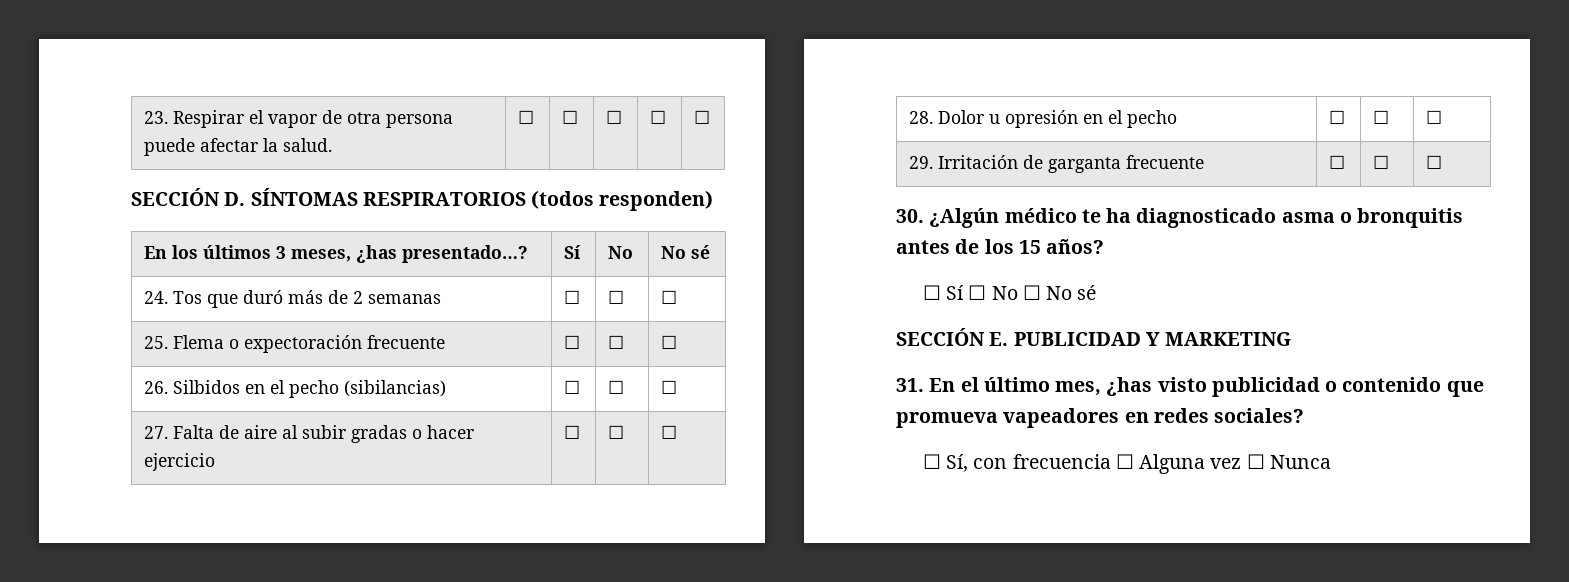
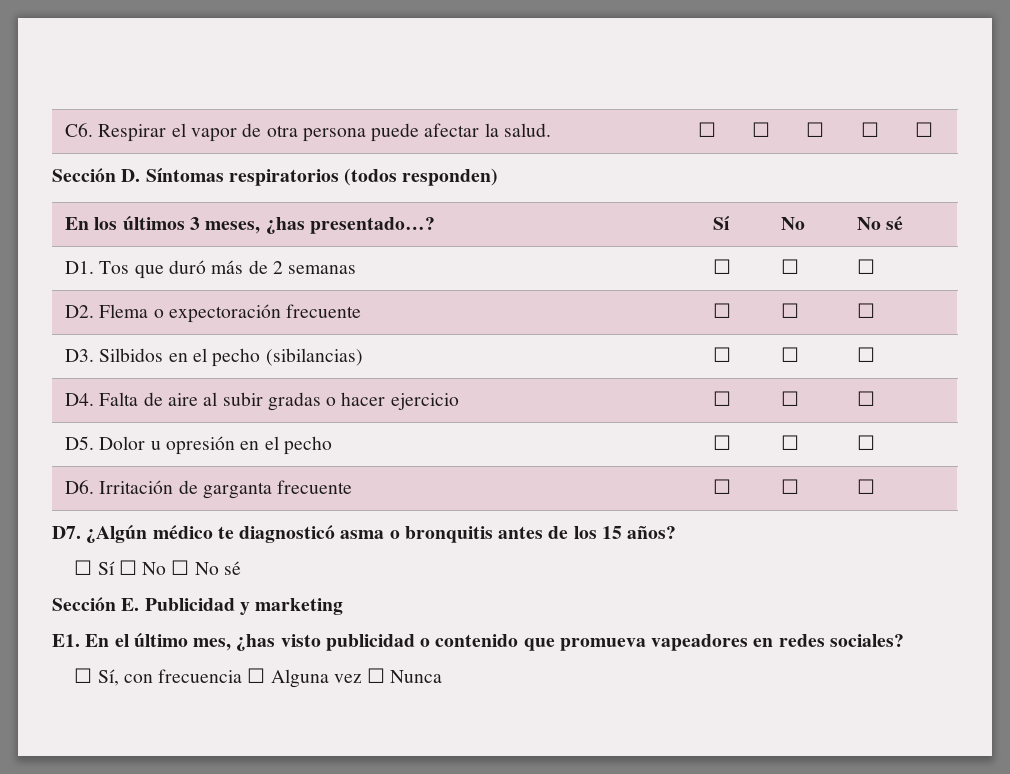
- 23. Respirar el vapor de otra persona puede afectar la salud. | ☐ | ☐ | ☐ | ☐ | ☐
+ C6. Respirar el vapor de otra persona puede afectar la salud. | ☐ | ☐ | ☐ | ☐ | ☐
- SECCIÓN D. SÍNTOMAS RESPIRATORIOS (todos responden)
+ Sección D. Síntomas respiratorios (todos responden)
- 24. Tos que duró más de 2 semanas | ☐ | ☐ | ☐
+ D1. Tos que duró más de 2 semanas | ☐ | ☐ | ☐
- 25. Flema o expectoración frecuente | ☐ | ☐ | ☐
+ D2. Flema o expectoración frecuente | ☐ | ☐ | ☐
- 26. Silbidos en el pecho (sibilancias) | ☐ | ☐ | ☐
+ D3. Silbidos en el pecho (sibilancias) | ☐ | ☐ | ☐
- 27. Falta de aire al subir gradas o hacer ejercicio | ☐ | ☐ | ☐
+ D4. Falta de aire al subir gradas o hacer ejercicio | ☐ | ☐ | ☐
- 28. Dolor u opresión en el pecho | ☐ | ☐ | ☐
+ D5. Dolor u opresión en el pecho | ☐ | ☐ | ☐
- 29. Irritación de garganta frecuente | ☐ | ☐ | ☐
+ D6. Irritación de garganta frecuente | ☐ | ☐ | ☐
- 30. ¿Algún médico te ha diagnosticado asma o bronquitis antes de los 15 años?
+ D7. ¿Algún médico te diagnosticó asma o bronquitis antes de los 15 años?
- SECCIÓN E. PUBLICIDAD Y MARKETING
- 31. En el último mes, ¿has visto publicidad o contenido que promueva vapeadores en redes sociales?
+ Sección E. Publicidad y marketing
+ E1. En el último mes, ¿has visto publicidad o contenido que promueva vapeadores en redes sociales?

